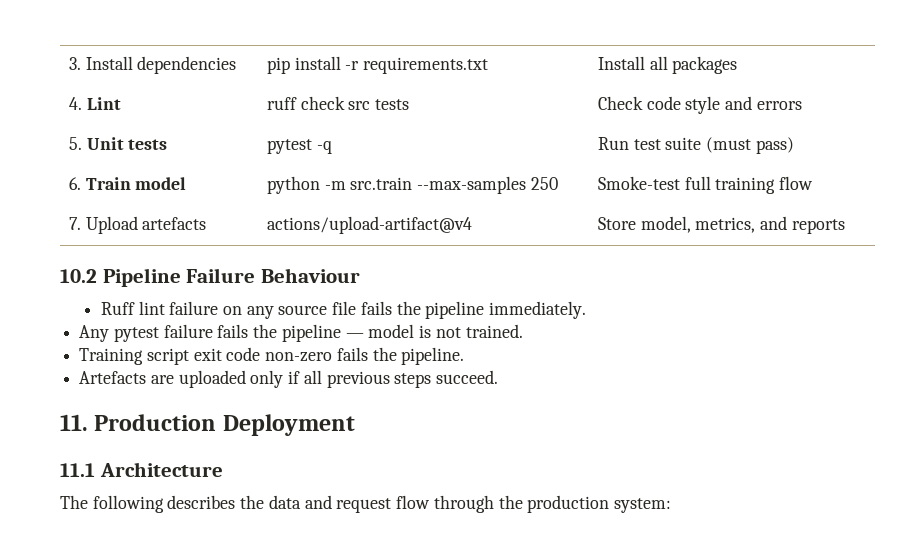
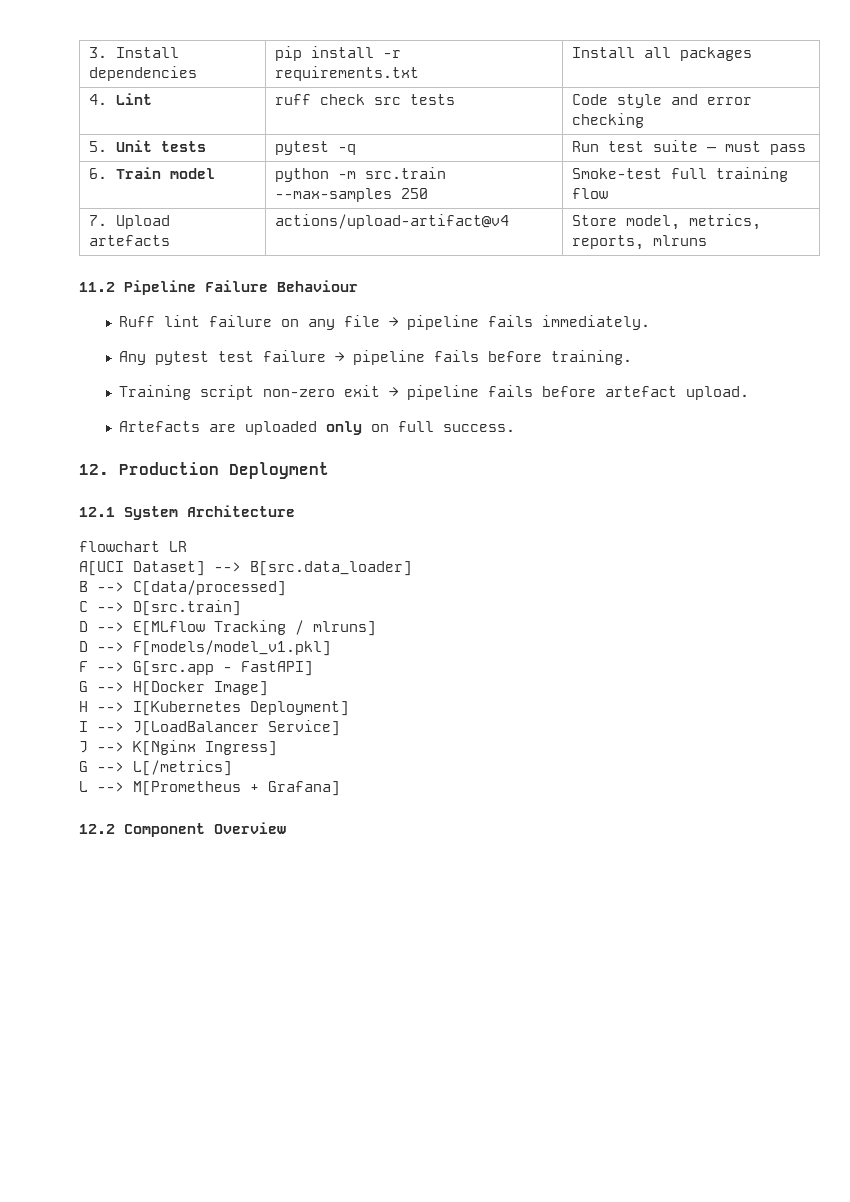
- 4. Lint | ruff check src tests | Check code style and errors
+ 4. Lint | ruff check src tests | Code style and error checking
- 5. Unit tests | pytest -q | Run test suite (must pass)
+ 5. Unit tests | pytest -q | Run test suite — must pass
- 7. Upload artefacts | actions/upload-artifact@v4 | Store model, metrics, and reports
- 10.2 Pipeline Failure Behaviour
+ 7. Upload artefacts | actions/upload-artifact@v4 | Store model, metrics, reports, mlruns
+ 11.2 Pipeline Failure Behaviour
- Ruff lint failure on any source file fails the pipeline immediately.
- Any pytest failure fails the pipeline — model is not trained.
- Training script exit code non-zero fails the pipeline.
- Artefacts are uploaded only if all previous steps succeed.
- 11. Production Deployment
+ Ruff lint failure on any file → pipeline fails immediately.
+ Any pytest test failure → pipeline fails before training.
+ Training script non-zero exit → pipeline fails before artefact upload.
+ Artefacts are uploaded only on full success.
+ 12. Production Deployment
- 11.1 Architecture
+ 12.1 System Architecture
- The following describes the data and request flow through the production system:
+ flowchart LR
+ A[UCI Dataset] --> B[src.data_loader]
+ B --> C[data/processed]
+ C --> D[src.train]
+ D --> E[MLflow Tracking / mlruns]
+ D --> F[models/model_v1.pkl]
+ F --> G[src.app - FastAPI]
+ G --> H[Docker Image]
+ H --> I[Kubernetes Deployment]
+ I --> J[LoadBalancer Service]
+ J --> K[Nginx Ingress]
+ G --> L[/metrics]
+ L --> M[Prometheus + Grafana]
+ 12.2 Component Overview

